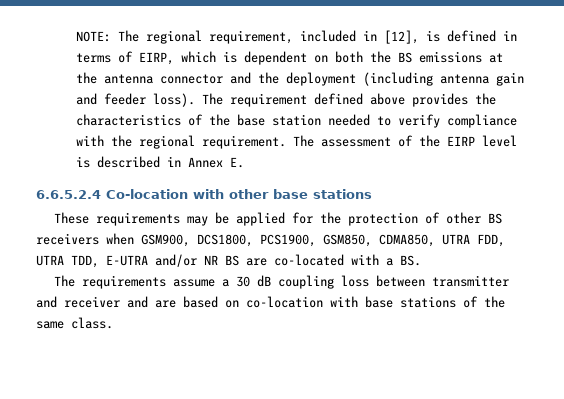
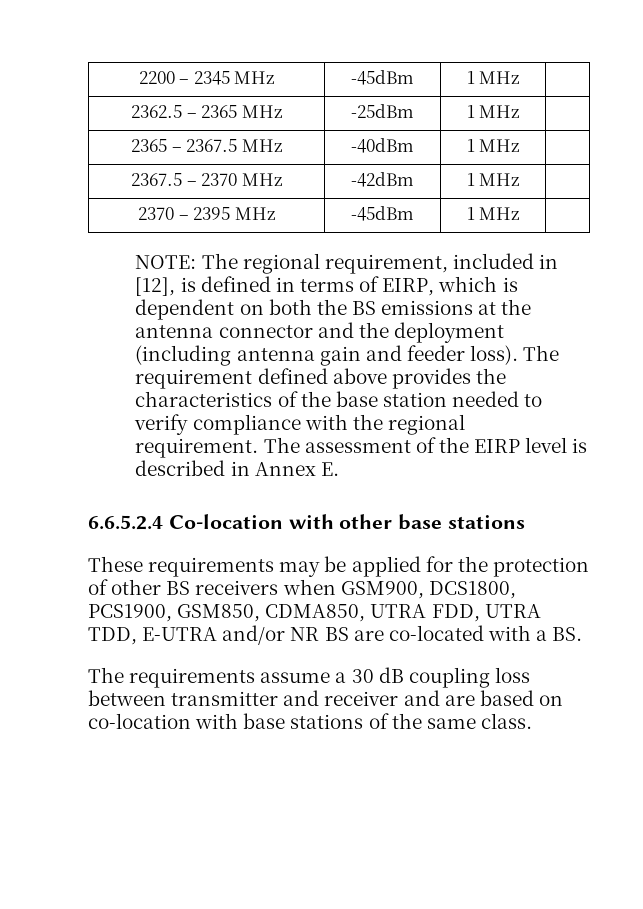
+ 2200 – 2345 MHz | -45dBm | 1 MHz |
+ 2362.5 – 2365 MHz | -25dBm | 1 MHz |
+ 2365 – 2367.5 MHz | -40dBm | 1 MHz |
+ 2367.5 – 2370 MHz | -42dBm | 1 MHz |
+ 2370 – 2395 MHz | -45dBm | 1 MHz |

